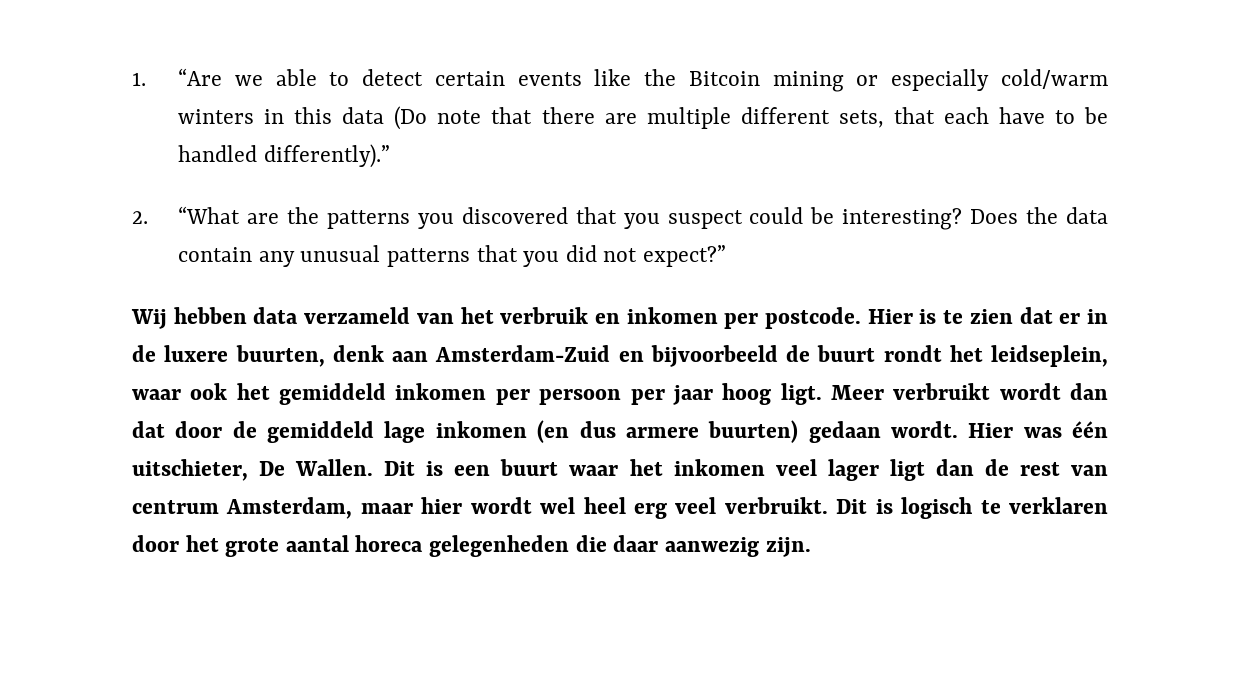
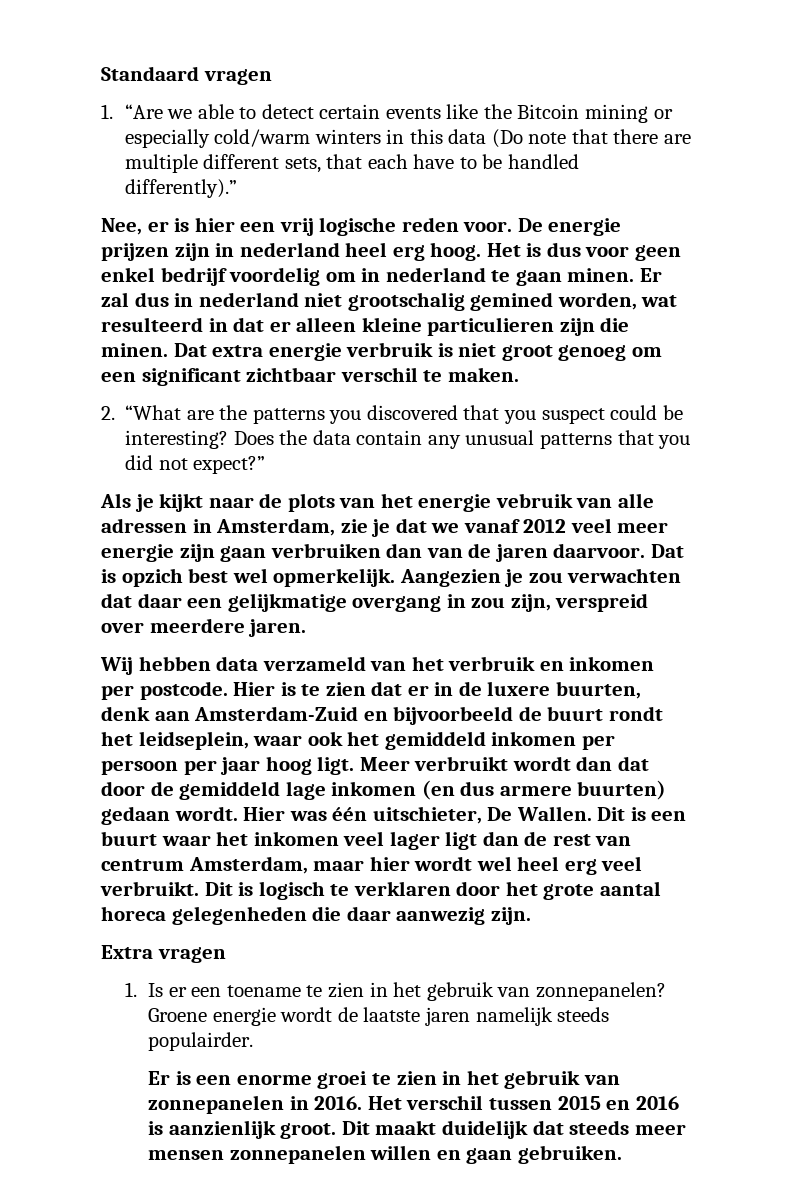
+ Standaard vragen
+ Nee, er is hier een vrij logische reden voor. De energie prijzen zijn in nederland heel erg hoog. Het is dus voor geen enkel bedrijf voordelig om in nederland te gaan minen. Er zal dus in nederland niet grootschalig gemined worden, wat resulteerd in dat er alleen kleine particulieren zijn die minen. Dat extra energie verbruik is niet groot genoeg om een significant zichtbaar verschil te maken.
+ Als je kijkt naar de plots van het energie vebruik van alle adressen in Amsterdam, zie je dat we vanaf 2012 veel meer energie zijn gaan verbruiken dan van de jaren daarvoor. Dat is opzich best wel opmerkelijk. Aangezien je zou verwachten dat daar een gelijkmatige overgang in zou zijn, verspreid over meerdere jaren.
+ Extra vragen
+ 1. Is er een toename te zien in het gebruik van zonnepanelen? Groene energie wordt de laatste jaren namelijk steeds populairder.
+ Er is een enorme groei te zien in het gebruik van zonnepanelen in 2016. Het verschil tussen 2015 en 2016 is aanzienlijk groot. Dit maakt duidelijk dat steeds meer mensen zonnepanelen willen en gaan gebruiken.

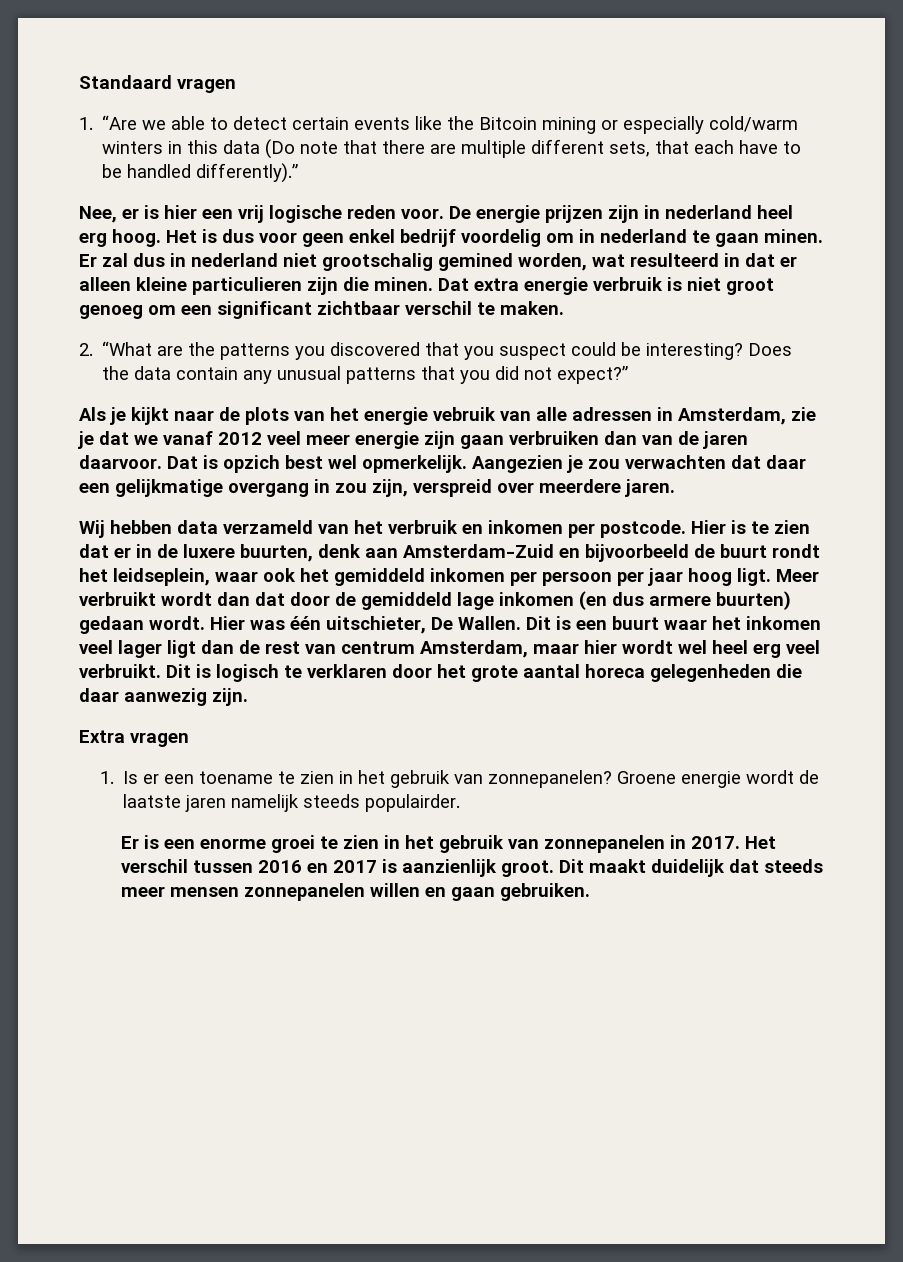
- Er is een enorme groei te zien in het gebruik van zonnepanelen in 2016.
+ Er is een enorme groei te zien in het gebruik van zonnepanelen in 2017.
- Het verschil tussen 2015 en 2016 is aanzienlijk groot.
+ Het verschil tussen 2016 en 2017 is aanzienlijk groot.

